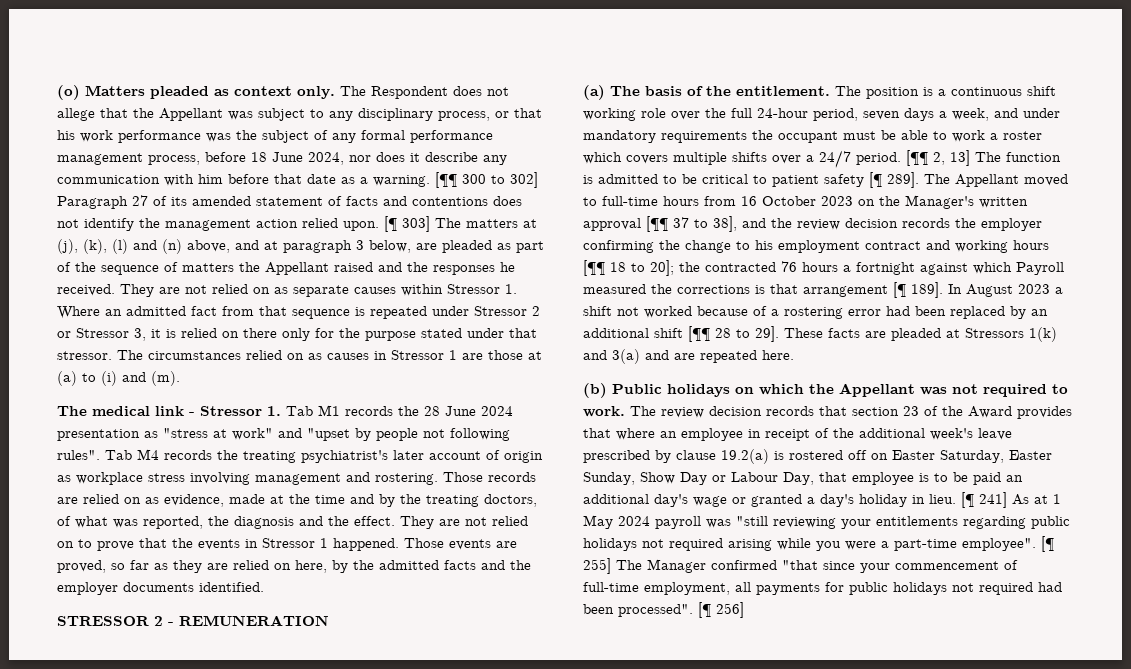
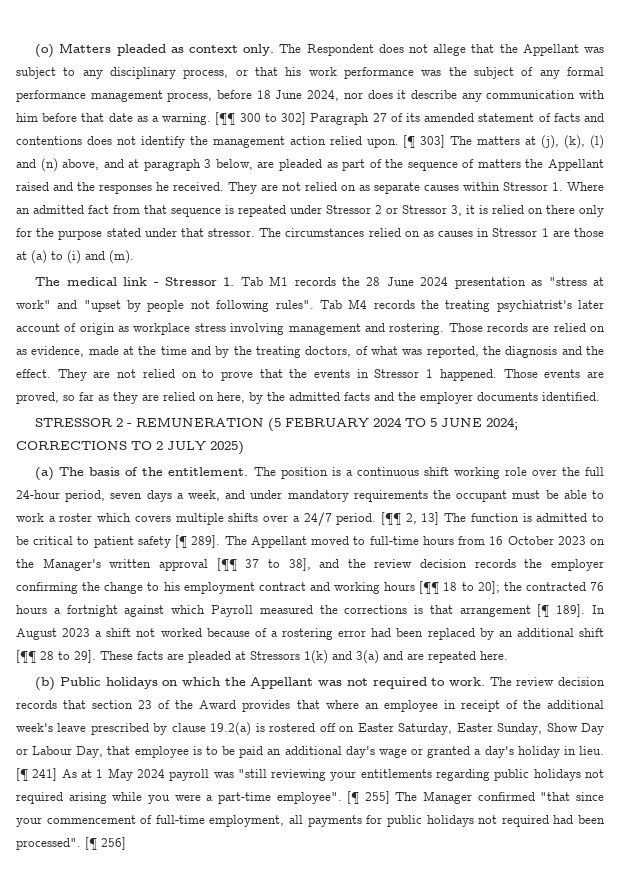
- STRESSOR 2 - REMUNERATION
+ STRESSOR 2 - REMUNERATION (5 FEBRUARY 2024 TO 5 JUNE 2024; CORRECTIONS TO 2 JULY 2025)

